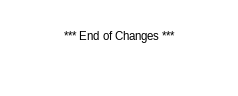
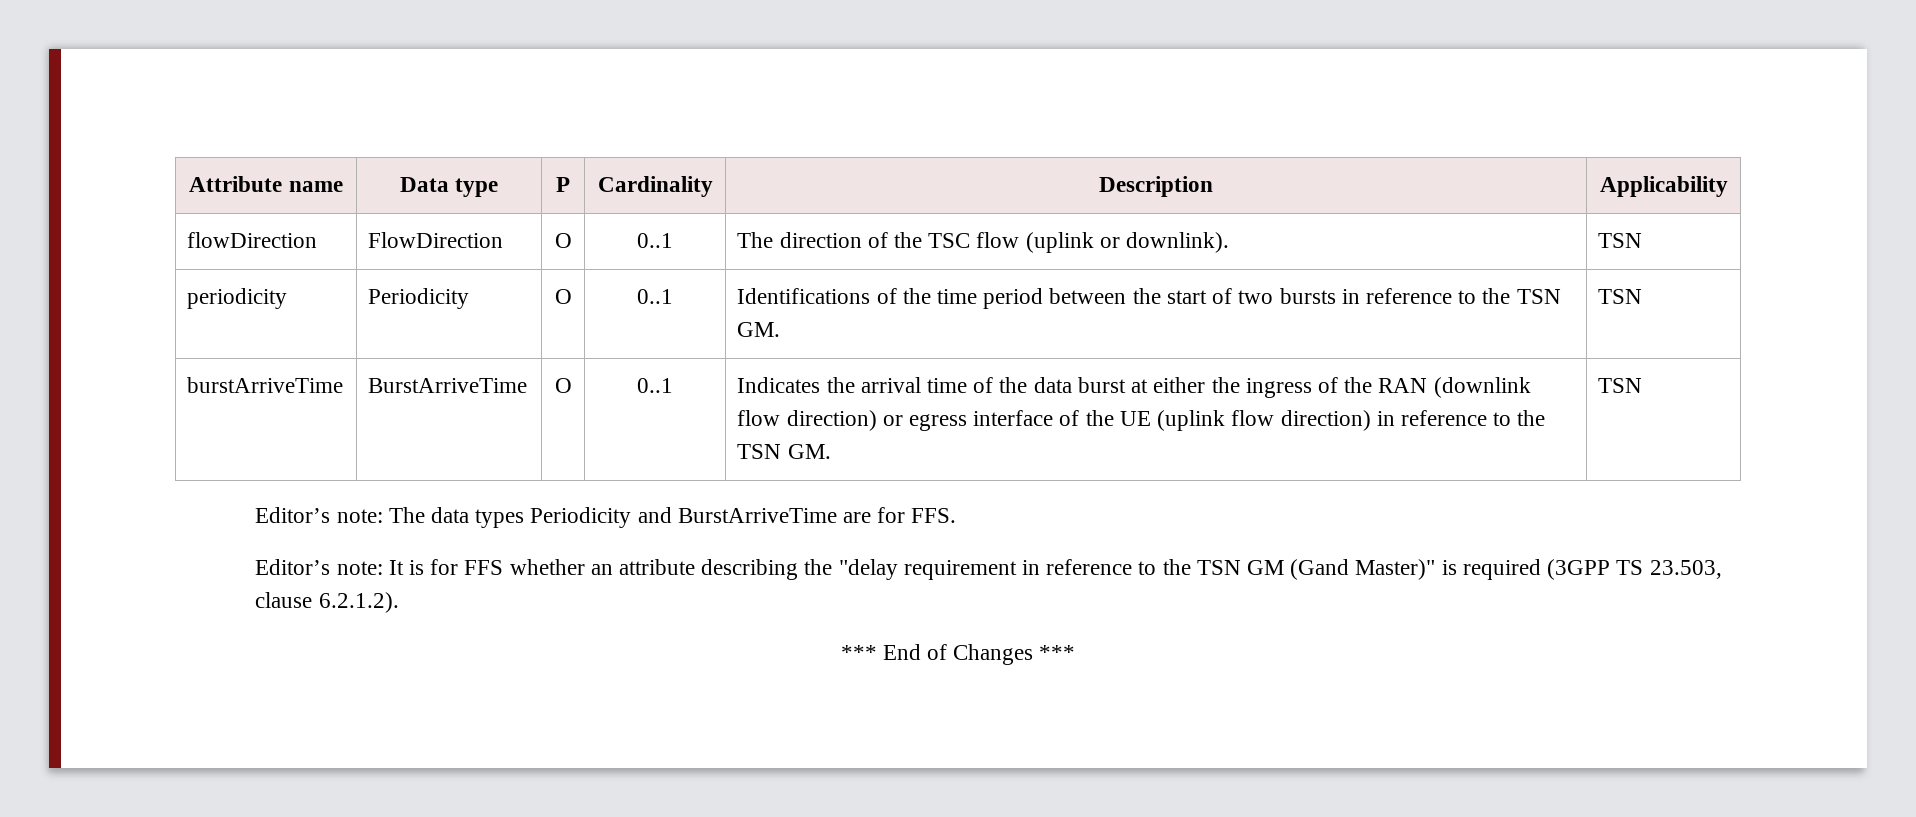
+ Attribute name | Data type | P | Cardinality | Description | Applicability
+ flowDirection | FlowDirection | O | 0..1 | The direction of the TSC flow (uplink or downlink). | TSN
+ periodicity | Periodicity | O | 0..1 | Identifications of the time period between the start of two bursts in reference to the TSN GM. | TSN
+ burstArriveTime | BurstArriveTime | O | 0..1 | Indicates the arrival time of the data burst at either the ingress of the RAN (downlink flow direction) or egress interface of the UE (uplink flow direction) in reference to the TSN GM. | TSN
+ Editor’s note: The data types Periodicity and BurstArriveTime are for FFS.
+ Editor’s note: It is for FFS whether an attribute describing the "delay requirement in reference to the TSN GM (Gand Master)" is required (3GPP TS 23.503, clause 6.2.1.2).

